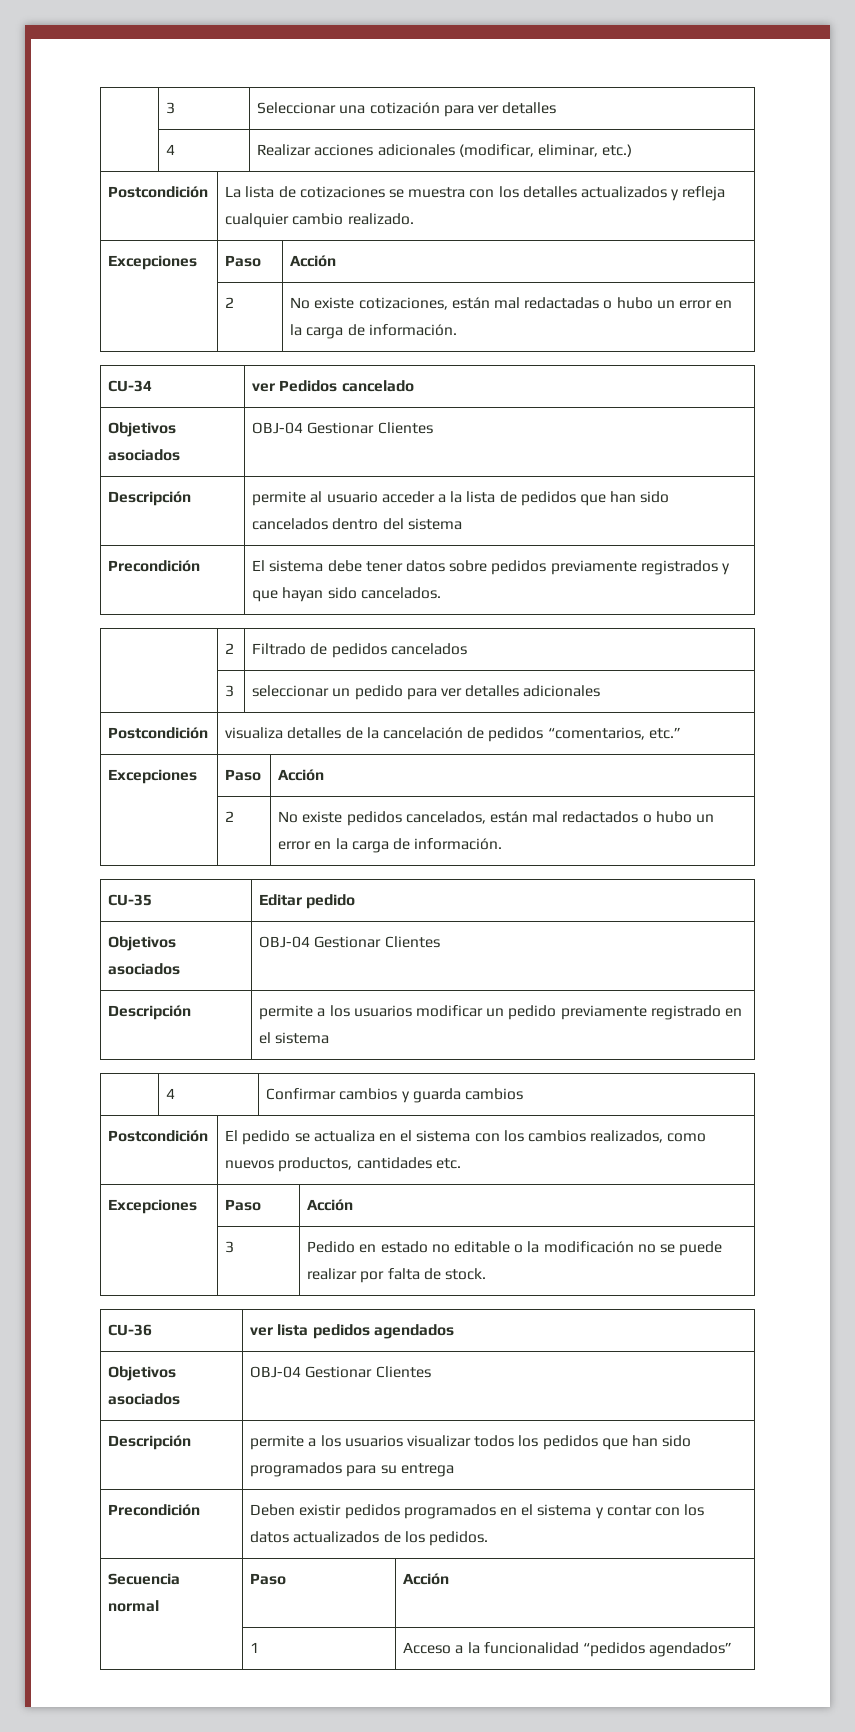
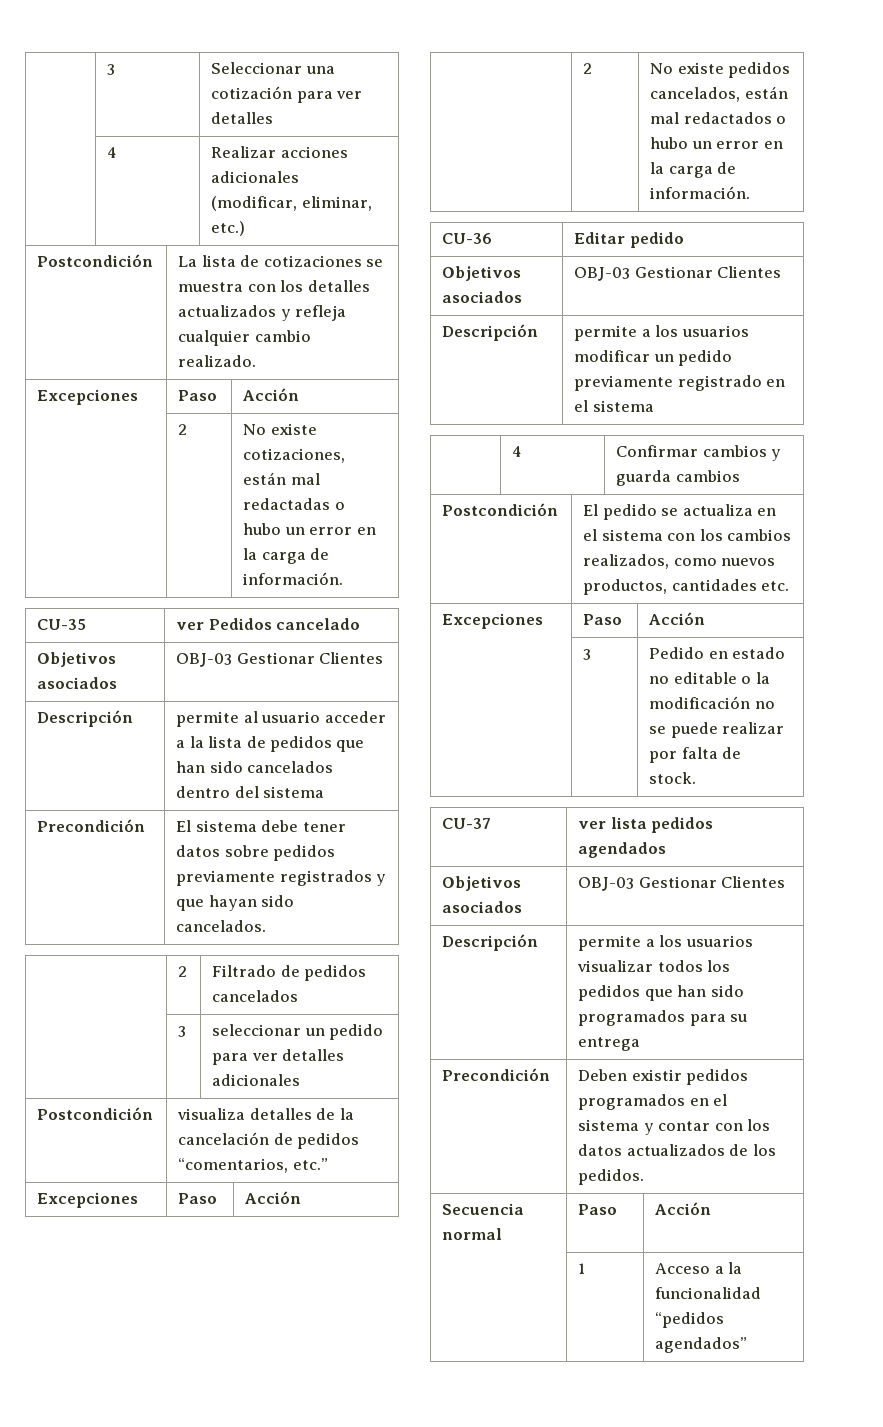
- CU-34 | ver Pedidos cancelado
- Objetivos asociados | OBJ-04 Gestionar Clientes
+ CU-35 | ver Pedidos cancelado
+ Objetivos asociados | OBJ-03 Gestionar Clientes
- CU-35 | Editar pedido
- Objetivos asociados | OBJ-04 Gestionar Clientes
+ CU-36 | Editar pedido
+ Objetivos asociados | OBJ-03 Gestionar Clientes
- CU-36 | ver lista pedidos agendados
- Objetivos asociados | OBJ-04 Gestionar Clientes
+ CU-37 | ver lista pedidos agendados
+ Objetivos asociados | OBJ-03 Gestionar Clientes

